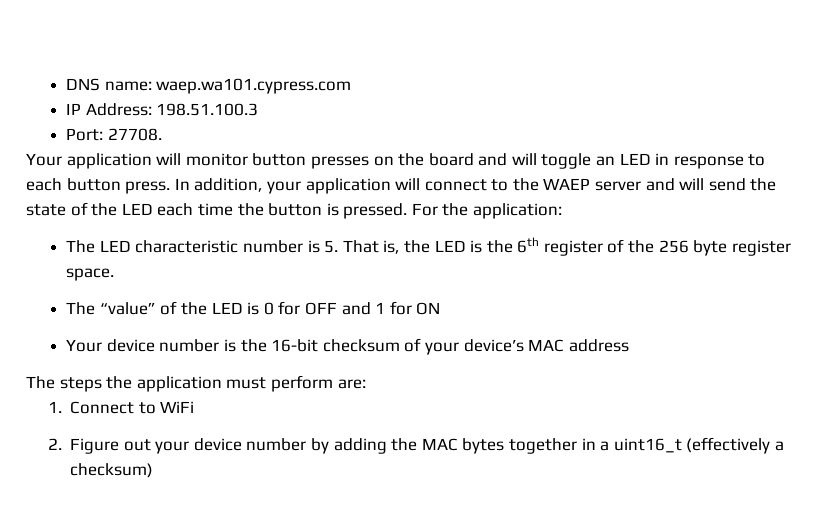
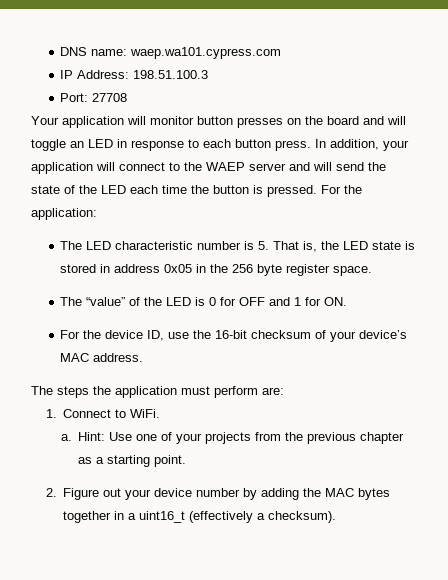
- Port: 27708.
+ Port: 27708
- The LED characteristic number is 5. That is, the LED is the 6th register of the 256 byte register space.
+ The LED characteristic number is 5. That is, the LED state is stored in address 0x05 in the 256 byte register space.
- The “value” of the LED is 0 for OFF and 1 for ON
- Your device number is the 16-bit checksum of your device’s MAC address
+ The “value” of the LED is 0 for OFF and 1 for ON.
+ For the device ID, use the 16-bit checksum of your device’s MAC address.
- 1. Connect to WiFi
+ 1. Connect to WiFi.
+ a. Hint: Use one of your projects from the previous chapter as a starting point.
- 2. Figure out your device number by adding the MAC bytes together in a uint16_t (effectively a checksum)
+ 2. Figure out your device number by adding the MAC bytes together in a uint16_t (effectively a checksum).

